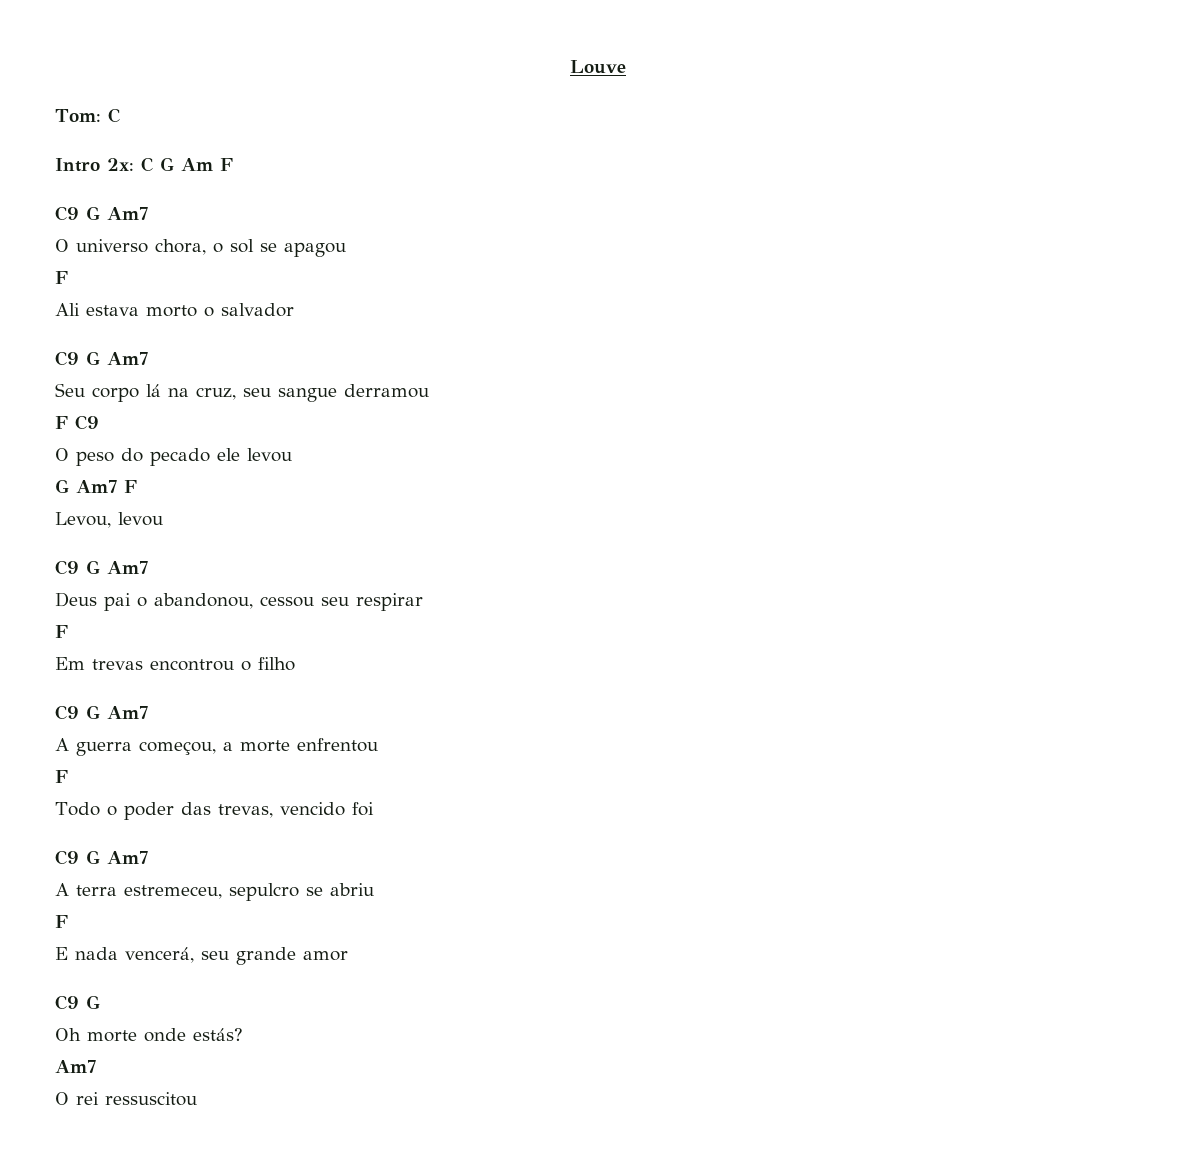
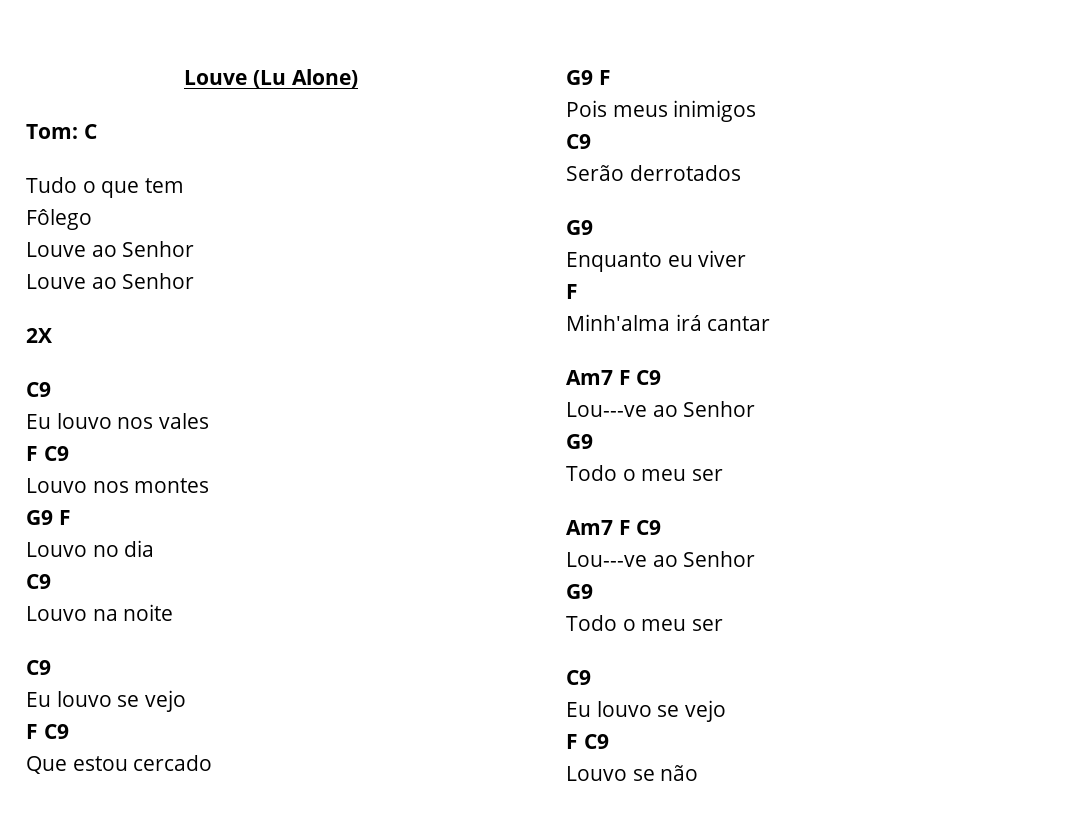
- Louve
+ Louve (Lu Alone)
- Intro 2x: C G Am F
- C9 G Am7
- O universo chora, o sol se apagou
+ Tudo o que tem
+ Fôlego
+ Louve ao Senhor
+ Louve ao Senhor
+ 2X
+ C9
+ Eu louvo nos vales
+ F C9
+ Louvo nos montes
+ G9 F
+ Louvo no dia
+ C9
+ Louvo na noite
+ C9
+ Eu louvo se vejo
+ F C9
+ Que estou cercado
+ G9 F
+ Pois meus inimigos
+ C9
+ Serão derrotados
+ G9
+ Enquanto eu viver
  F
- Ali estava morto o salvador
- C9 G Am7
- Seu corpo lá na cruz, seu sangue derramou
+ Minh'alma irá cantar
+ Am7 F C9
+ Lou---ve ao Senhor
+ G9
+ Todo o meu ser
+ Am7 F C9
+ Lou---ve ao Senhor
+ G9
+ Todo o meu ser
+ C9
+ Eu louvo se vejo
  F C9
- O peso do pecado ele levou
- G Am7 F
- Levou, levou
- C9 G Am7
- Deus pai o abandonou, cessou seu respirar
- F
- Em trevas encontrou o filho
- C9 G Am7
- A guerra começou, a morte enfrentou
- F
- Todo o poder das trevas, vencido foi
- C9 G Am7
- A terra estremeceu, sepulcro se abriu
- F
- E nada vencerá, seu grande amor
- C9 G
- Oh morte onde estás?
- Am7
- O rei ressuscitou
+ Louvo se não

